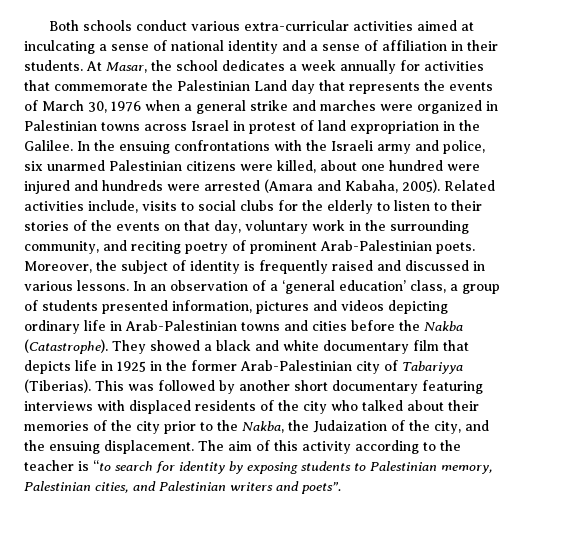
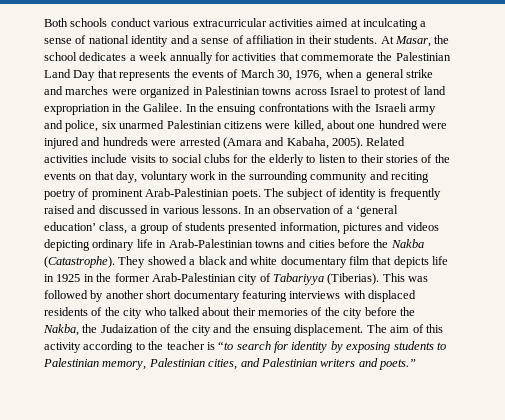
- Both schools conduct various extra-curricular activities aimed at inculcating a sense of national identity and a sense of affiliation in their students.
+ Both schools conduct various extracurricular activities aimed at inculcating a sense of national identity and a sense of affiliation in their students.
- At Masar, the school dedicates a week annually for activities that commemorate the Palestinian Land day that represents the events of March 30, 1976 when a general strike and marches were organized in Palestinian towns across Israel in protest of land expropriation in the Galilee.
+ At Masar, the school dedicates a week annually for activities that commemorate the Palestinian Land Day that represents the events of March 30, 1976, when a general strike and marches were organized in Palestinian towns across Israel to protest of land expropriation in the Galilee.
- Related activities include, visits to social clubs for the elderly to listen to their stories of the events on that day, voluntary work in the surrounding community, and reciting poetry of prominent Arab-Palestinian poets.
+ Related activities include visits to social clubs for the elderly to listen to their stories of the events on that day, voluntary work in the surrounding community and reciting poetry of prominent Arab-Palestinian poets.
- Moreover, the subject of identity is frequently raised and discussed in various lessons.
+ The subject of identity is frequently raised and discussed in various lessons.
- This was followed by another short documentary featuring interviews with displaced residents of the city who talked about their memories of the city prior to the Nakba, the Judaization of the city, and the ensuing displacement.
+ This was followed by another short documentary featuring interviews with displaced residents of the city who talked about their memories of the city before the Nakba, the Judaization of the city and the ensuing displacement.
- The aim of this activity according to the teacher is “to search for identity by exposing students to Palestinian memory, Palestinian cities, and Palestinian writers and poets”.
+ The aim of this activity according to the teacher is “to search for identity by exposing students to Palestinian memory, Palestinian cities, and Palestinian writers and poets.”

